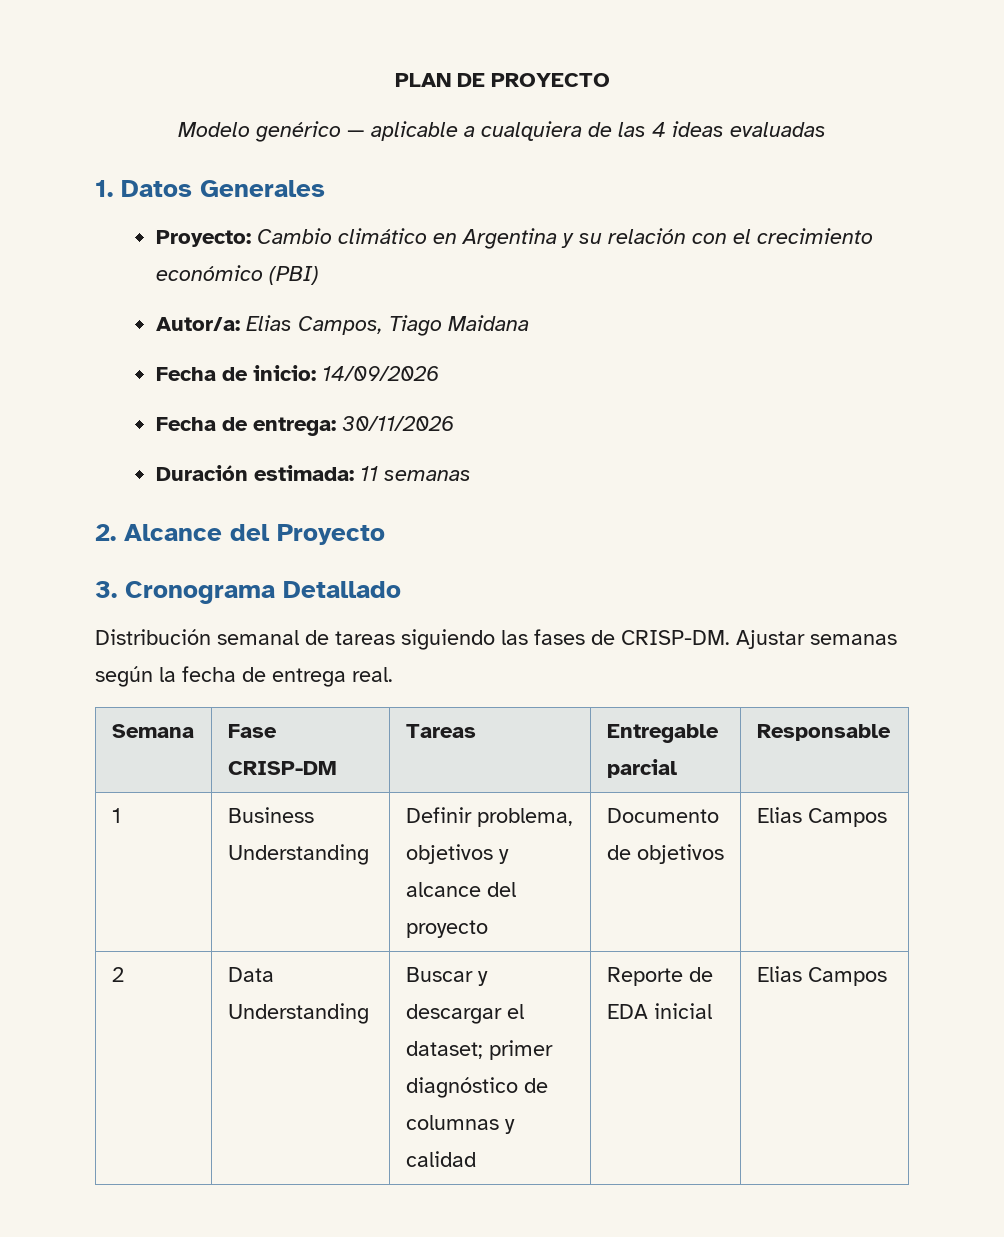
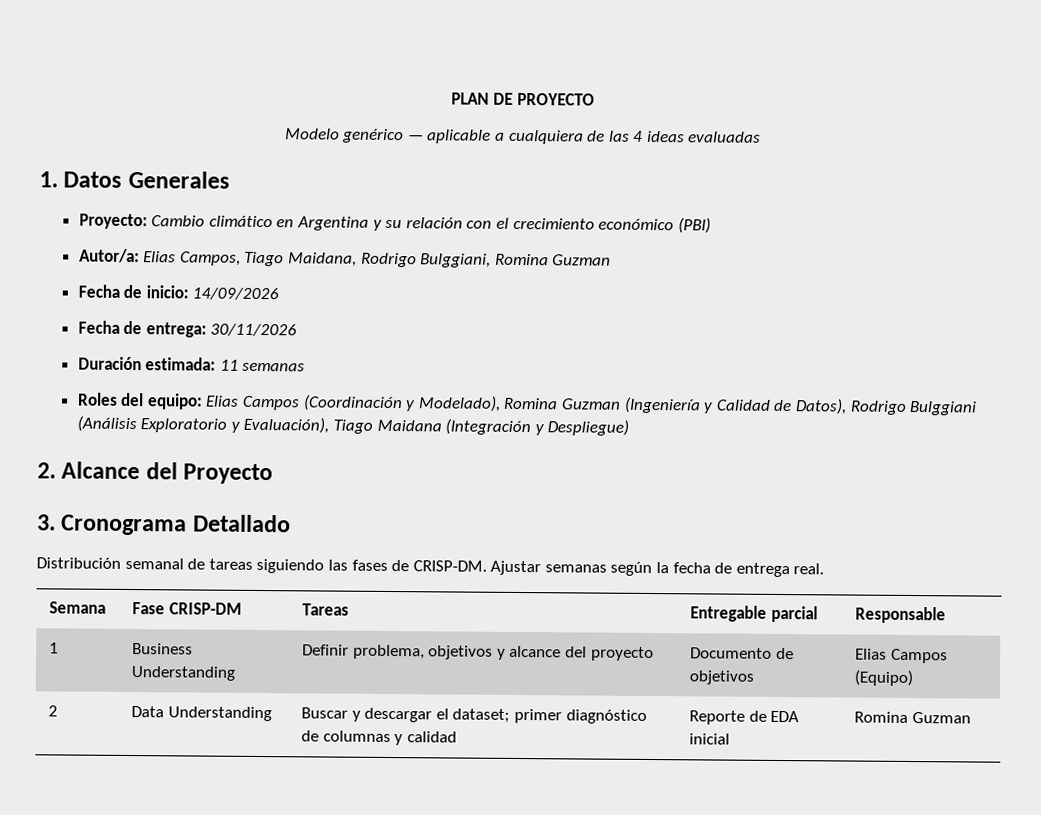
- Autor/a: Elias Campos, Tiago Maidana
+ Autor/a: Elias Campos, Tiago Maidana, Rodrigo Bulggiani, Romina Guzman
+ Roles del equipo: Elias Campos (Coordinación y Modelado), Romina Guzman (Ingeniería y Calidad de Datos), Rodrigo Bulggiani (Análisis Exploratorio y Evaluación), Tiago Maidana (Integración y Despliegue)
- 1 | Business Understanding | Definir problema, objetivos y alcance del proyecto | Documento de objetivos | Elias Campos
+ 1 | Business Understanding | Definir problema, objetivos y alcance del proyecto | Documento de objetivos | Elias Campos (Equipo)
- 2 | Data Understanding | Buscar y descargar el dataset; primer diagnóstico de columnas y calidad | Reporte de EDA inicial | Elias Campos
+ 2 | Data Understanding | Buscar y descargar el dataset; primer diagnóstico de columnas y calidad | Reporte de EDA inicial | Romina Guzman

